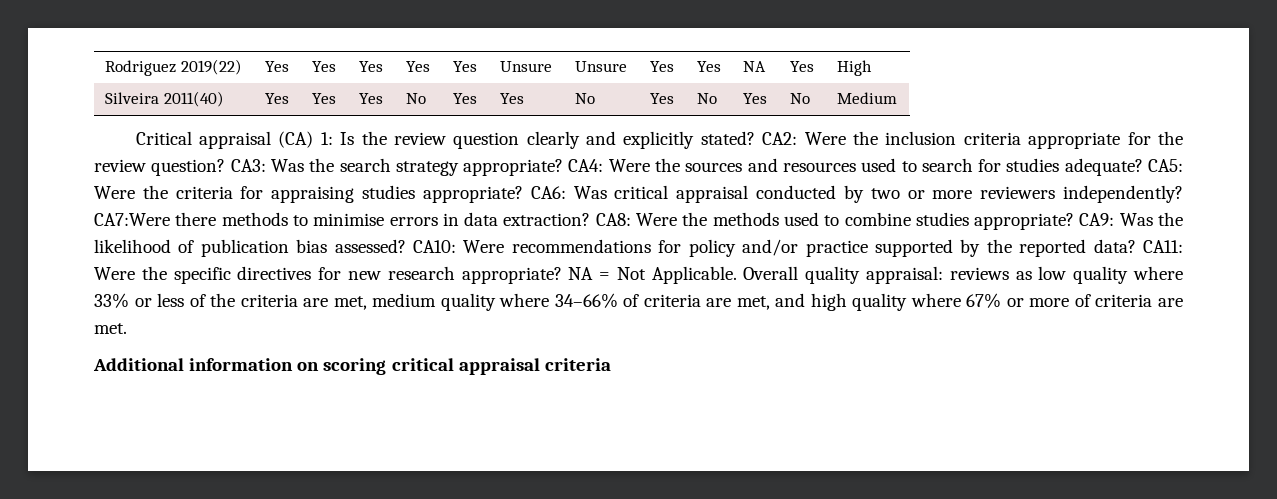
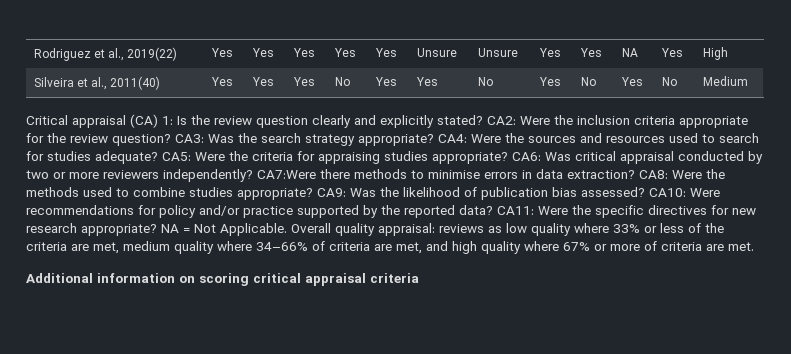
- Rodriguez 2019(22) | Yes | Yes | Yes | Yes | Yes | Unsure | Unsure | Yes | Yes | NA | Yes | High
+ Rodriguez et al., 2019(22) | Yes | Yes | Yes | Yes | Yes | Unsure | Unsure | Yes | Yes | NA | Yes | High
- Silveira 2011(40) | Yes | Yes | Yes | No | Yes | Yes | No | Yes | No | Yes | No | Medium
+ Silveira et al., 2011(40) | Yes | Yes | Yes | No | Yes | Yes | No | Yes | No | Yes | No | Medium

